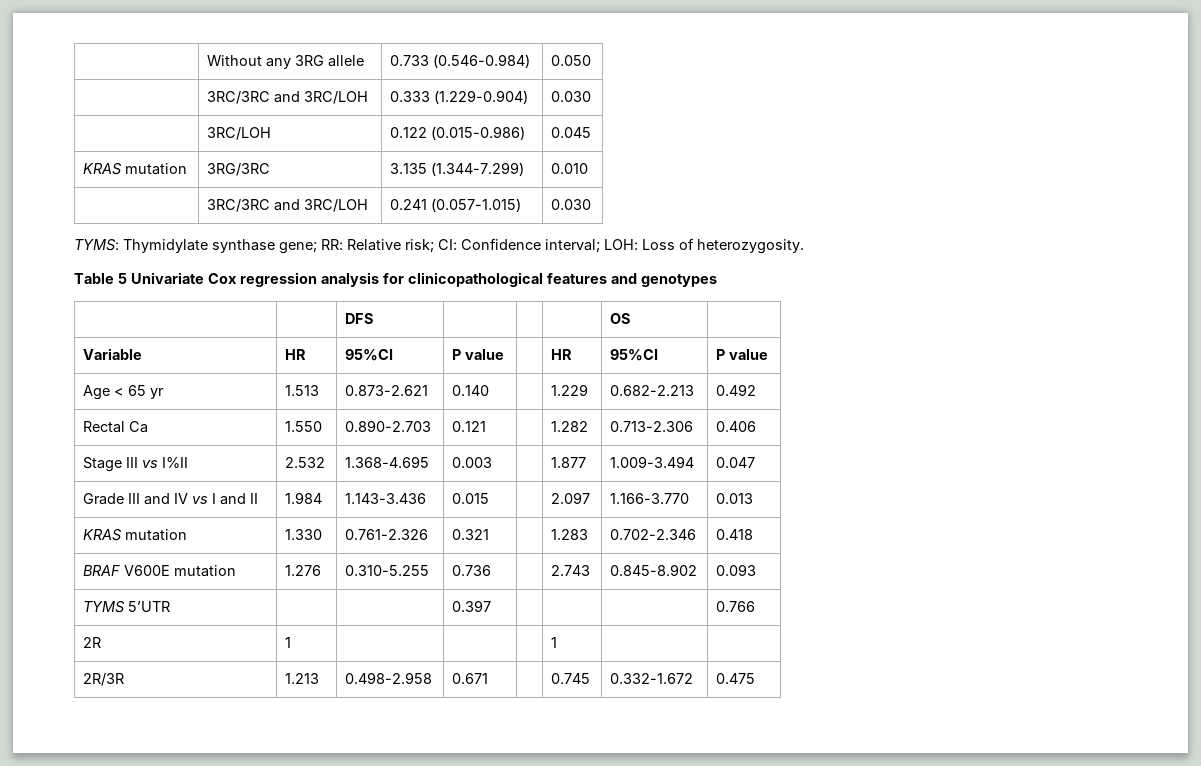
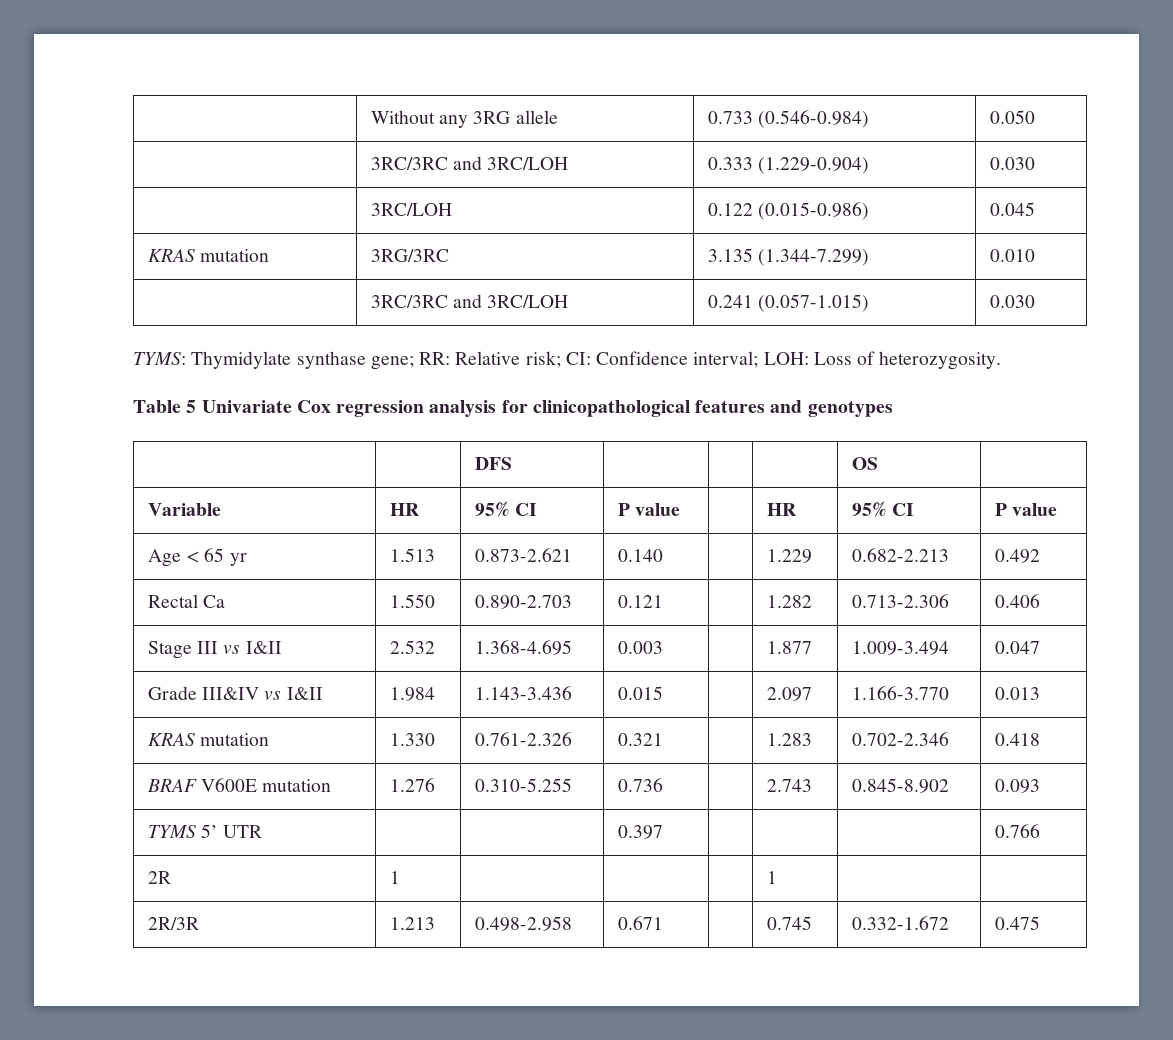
- Variable | HR | 95%CI | P value | | HR | 95%CI | P value
+ Variable | HR | 95% CI | P value | | HR | 95% CI | P value
- Stage III vs I%II | 2.532 | 1.368-4.695 | 0.003 | | 1.877 | 1.009-3.494 | 0.047
+ Stage III vs I&II | 2.532 | 1.368-4.695 | 0.003 | | 1.877 | 1.009-3.494 | 0.047
- Grade III and IV vs I and II | 1.984 | 1.143-3.436 | 0.015 | | 2.097 | 1.166-3.770 | 0.013
+ Grade III&IV vs I&II | 1.984 | 1.143-3.436 | 0.015 | | 2.097 | 1.166-3.770 | 0.013
- TYMS 5’UTR | | | 0.397 | | | | 0.766
+ TYMS 5’ UTR | | | 0.397 | | | | 0.766

